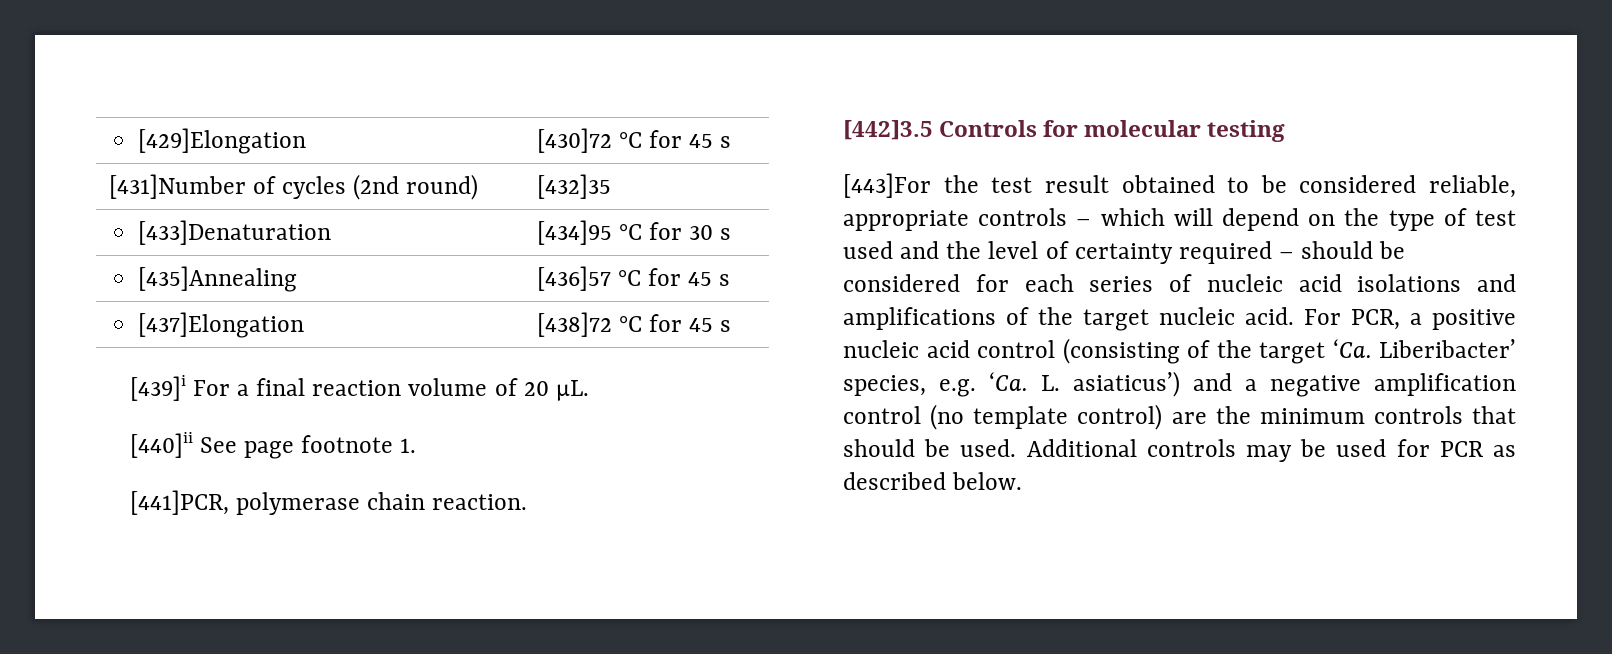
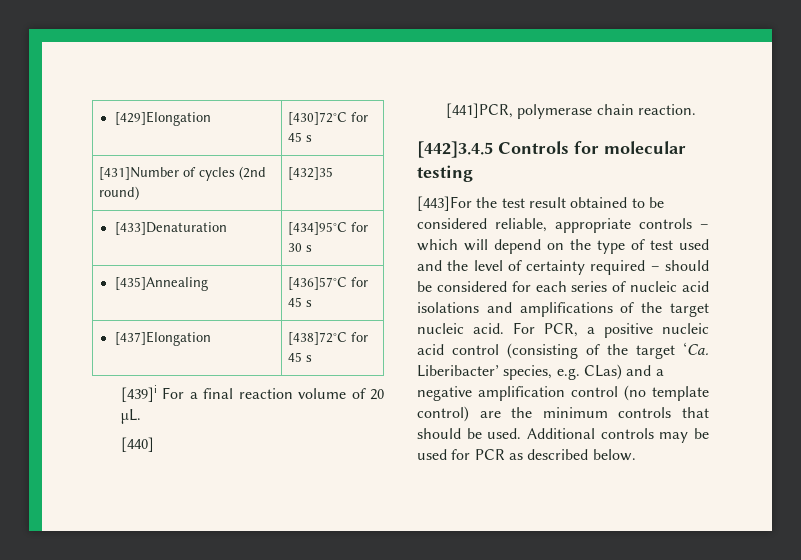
- [429]Elongation | [430]72 °C for 45 s
+ [429]Elongation | [430]72°C for 45 s
- [433]Denaturation | [434]95 °C for 30 s
+ [433]Denaturation | [434]95°C for 30 s
- [435]Annealing | [436]57 °C for 45 s
+ [435]Annealing | [436]57°C for 45 s
- [437]Elongation | [438]72 °C for 45 s
+ [437]Elongation | [438]72°C for 45 s
- [440]ii See page footnote 1.
+ [440]
- [442]3.5 Controls for molecular testing
+ [442]3.4.5 Controls for molecular testing
- For PCR, a positive nucleic acid control (consisting of the target ‘Ca. Liberibacter’ species, e.g. ‘Ca. L. asiaticus’) and a negative amplification control (no template control) are the minimum controls that should be used.
+ For PCR, a positive nucleic acid control (consisting of the target ‘Ca. Liberibacter’ species, e.g. CLas) and a negative amplification control (no template control) are the minimum controls that should be used.

